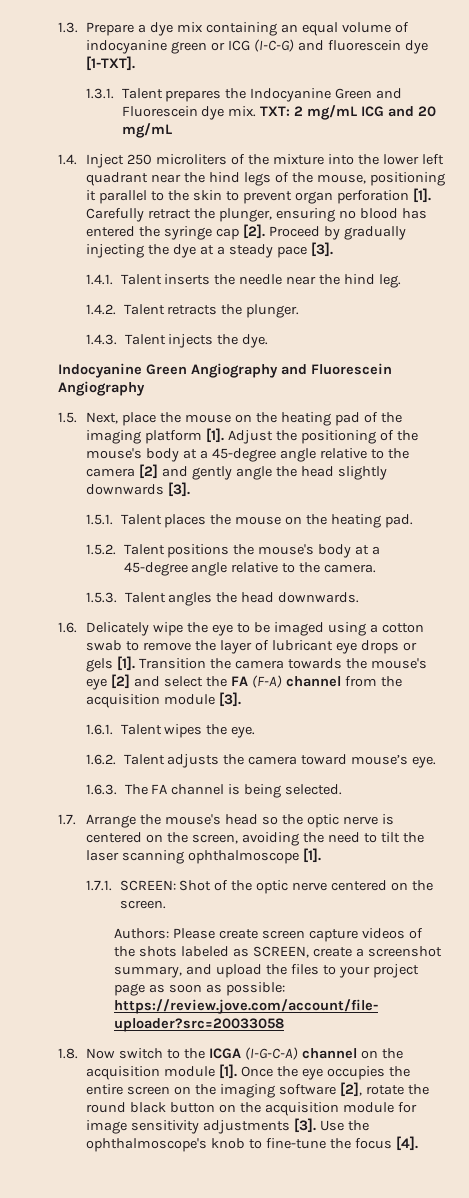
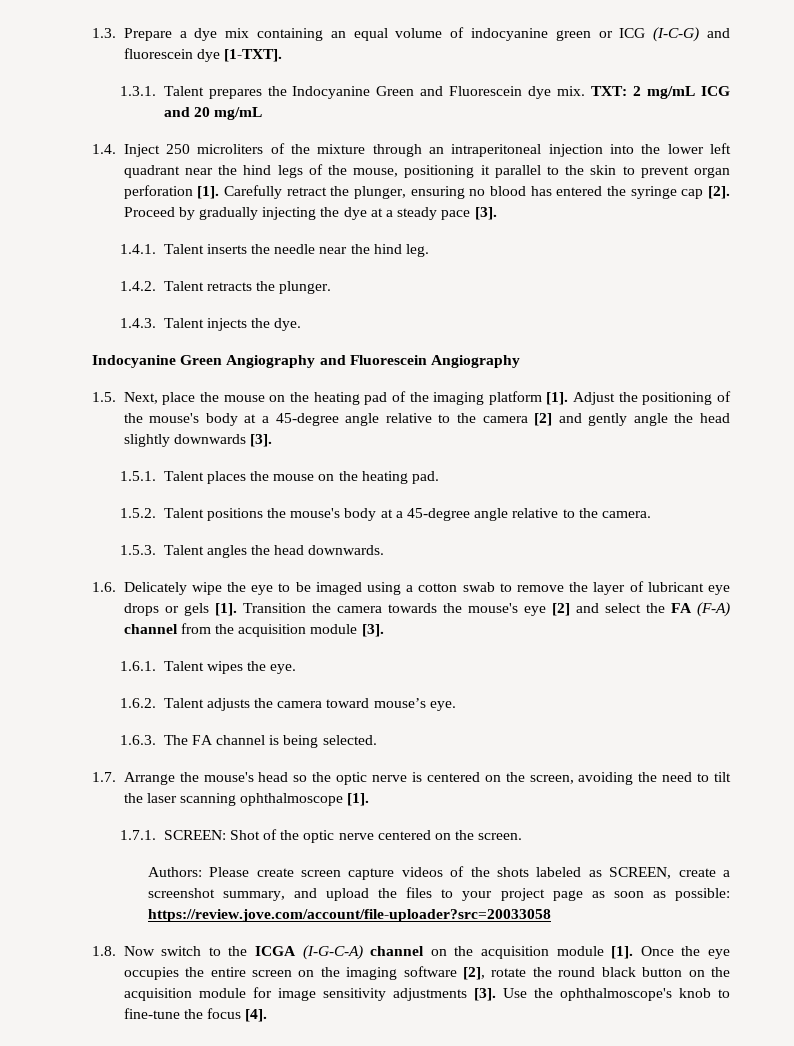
- 1.4. Inject 250 microliters of the mixture into the lower left quadrant near the hind legs of the mouse, positioning it parallel to the skin to prevent organ perforation [1].
+ 1.4. Inject 250 microliters of the mixture through an intraperitoneal injection into the lower left quadrant near the hind legs of the mouse, positioning it parallel to the skin to prevent organ perforation [1].

